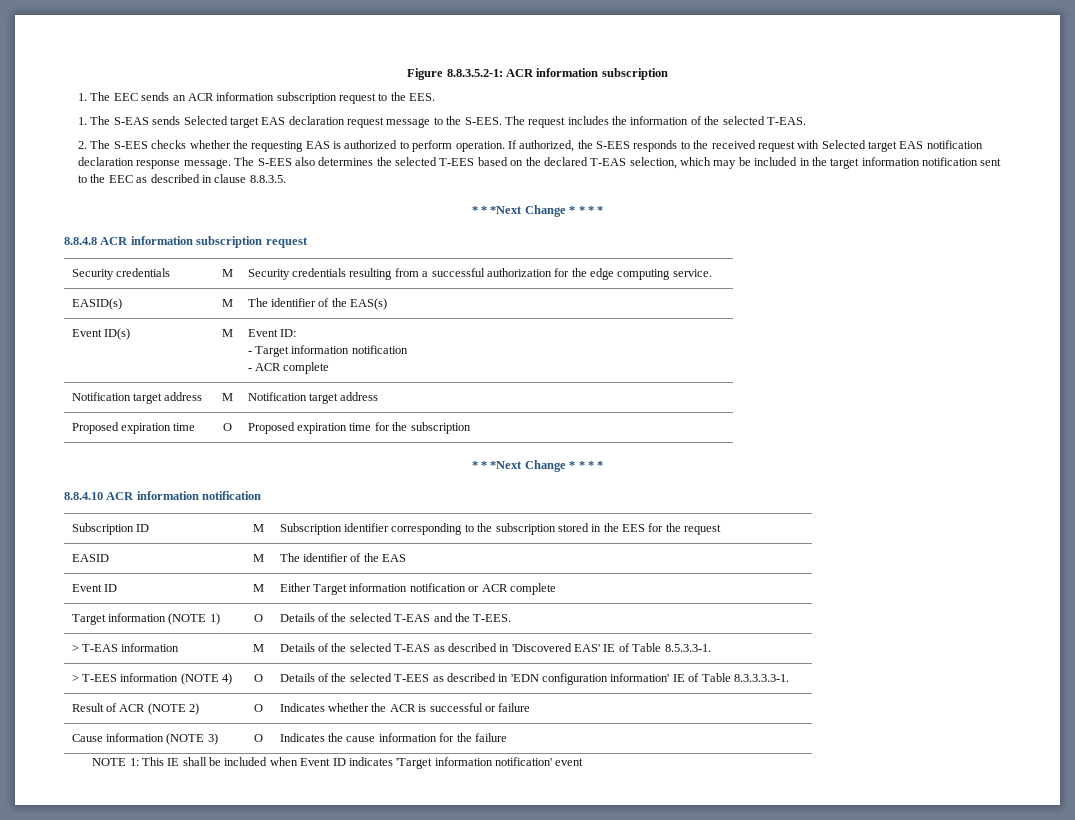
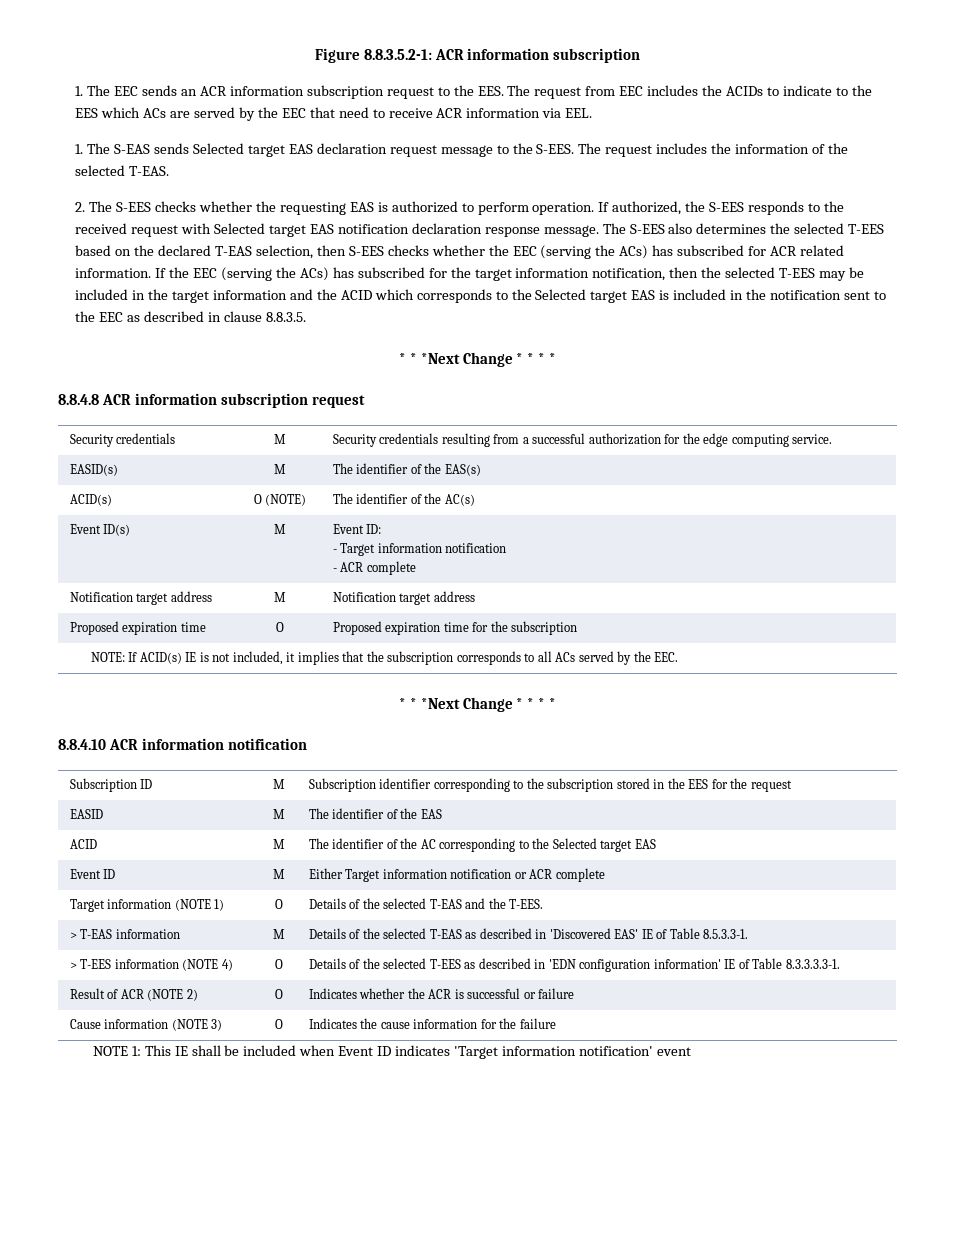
- 1. The EEC sends an ACR information subscription request to the EES.
+ 1. The EEC sends an ACR information subscription request to the EES. The request from EEC includes the ACIDs to indicate to the EES which ACs are served by the EEC that need to receive ACR information via EEL.
- The S-EES also determines the selected T-EES based on the declared T-EAS selection, which may be included in the target information notification sent to the EEC as described in clause 8.8.3.5.
+ The S-EES also determines the selected T-EES based on the declared T-EAS selection, then S-EES checks whether the EEC (serving the ACs) has subscribed for ACR related information. If the EEC (serving the ACs) has subscribed for the target information notification, then the selected T-EES may be included in the target information and the ACID which corresponds to the Selected target EAS is included in the notification sent to the EEC as described in clause 8.8.3.5.
+ ACID(s) | O (NOTE) | The identifier of the AC(s)
+ NOTE: If ACID(s) IE is not included, it implies that the subscription corresponds to all ACs served by the EEC.
+ ACID | M | The identifier of the AC corresponding to the Selected target EAS

